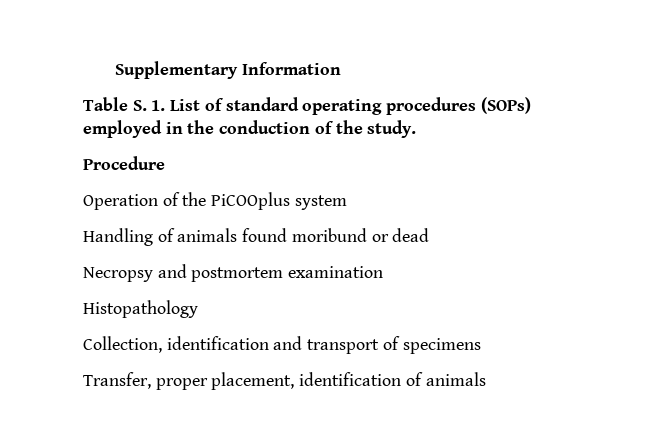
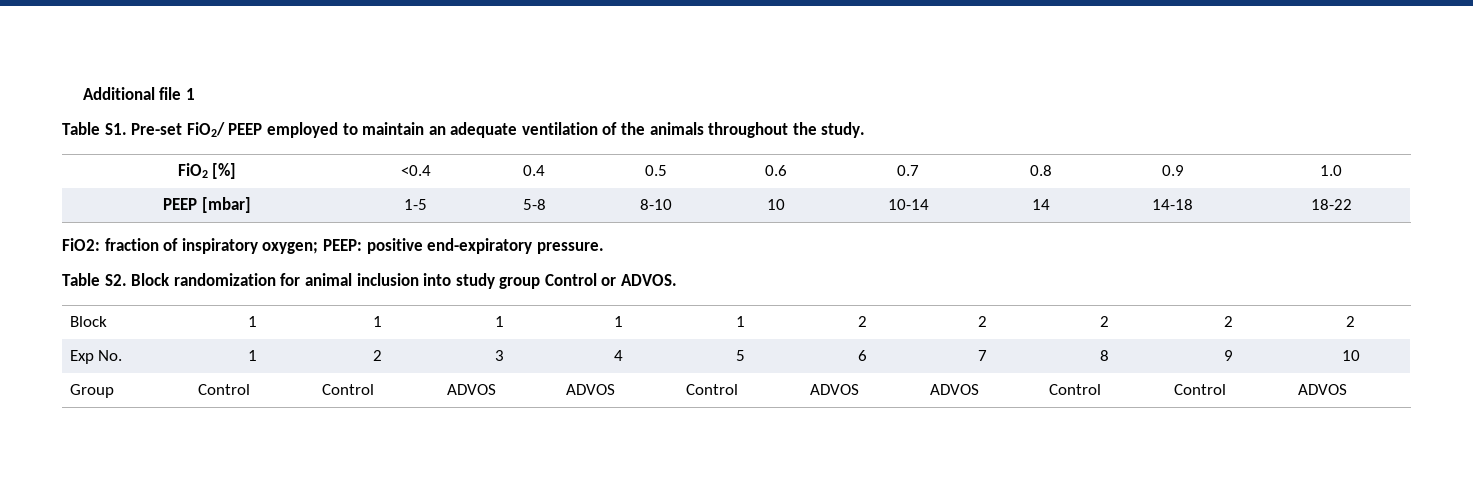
- Supplementary Information
- Table S. 1. List of standard operating procedures (SOPs) employed in the conduction of the study.
- Procedure
- Operation of the PiCOOplus system
- Handling of animals found moribund or dead
- Necropsy and postmortem examination
- Histopathology
- Collection, identification and transport of specimens
- Transfer, proper placement, identification of animals
+ Additional file 1
+ Table S1. Pre-set FiO2/ PEEP employed to maintain an adequate ventilation of the animals throughout the study.
+ FiO2 [%] | <0.4 | 0.4 | 0.5 | 0.6 | 0.7 | 0.8 | 0.9 | 1.0
+ PEEP [mbar] | 1-5 | 5-8 | 8-10 | 10 | 10-14 | 14 | 14-18 | 18-22
+ FiO2: fraction of inspiratory oxygen; PEEP: positive end-expiratory pressure.
+ Table S2. Block randomization for animal inclusion into study group Control or ADVOS.
+ Block | 1 | 1 | 1 | 1 | 1 | 2 | 2 | 2 | 2 | 2
+ Exp No. | 1 | 2 | 3 | 4 | 5 | 6 | 7 | 8 | 9 | 10
+ Group | Control | Control | ADVOS | ADVOS | Control | ADVOS | ADVOS | Control | Control | ADVOS

